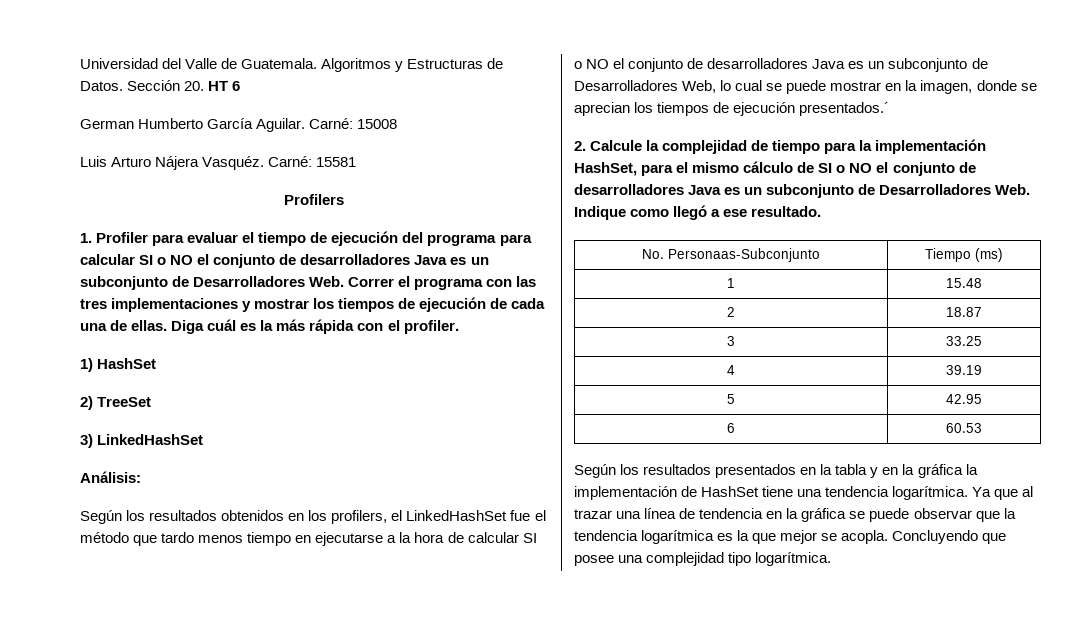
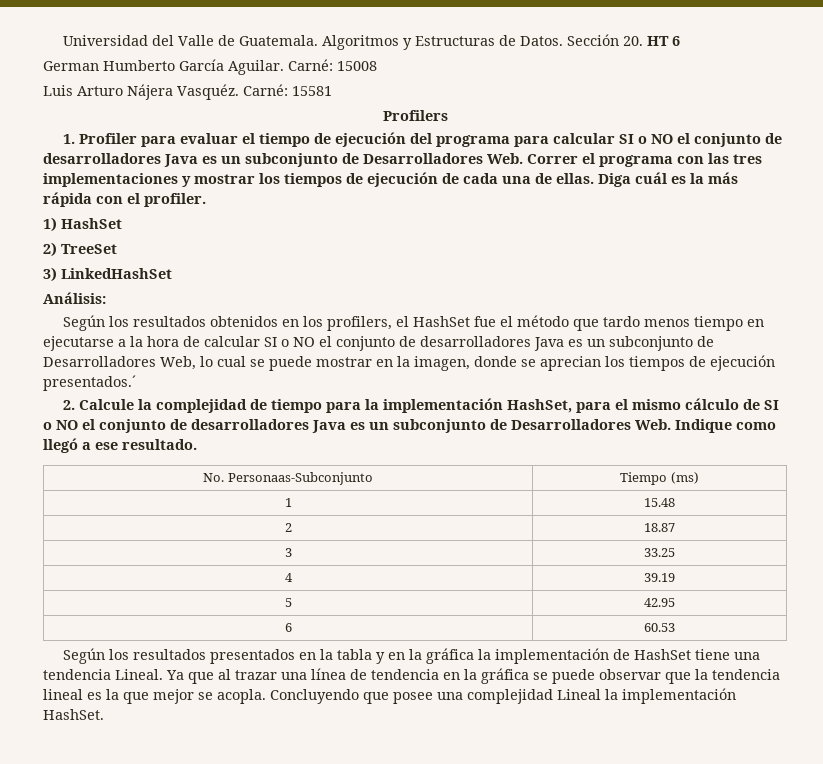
- Según los resultados obtenidos en los profilers, el LinkedHashSet fue el método que tardo menos tiempo en ejecutarse a la hora de calcular SI o NO el conjunto de desarrolladores Java es un subconjunto de Desarrolladores Web, lo cual se puede mostrar en la imagen, donde se aprecian los tiempos de ejecución presentados.´
+ Según los resultados obtenidos en los profilers, el HashSet fue el método que tardo menos tiempo en ejecutarse a la hora de calcular SI o NO el conjunto de desarrolladores Java es un subconjunto de Desarrolladores Web, lo cual se puede mostrar en la imagen, donde se aprecian los tiempos de ejecución presentados.´
- Según los resultados presentados en la tabla y en la gráfica la implementación de HashSet tiene una tendencia logarítmica.
+ Según los resultados presentados en la tabla y en la gráfica la implementación de HashSet tiene una tendencia Lineal.
- Ya que al trazar una línea de tendencia en la gráfica se puede observar que la tendencia logarítmica es la que mejor se acopla.
+ Ya que al trazar una línea de tendencia en la gráfica se puede observar que la tendencia lineal es la que mejor se acopla.
- Concluyendo que posee una complejidad tipo logarítmica.
+ Concluyendo que posee una complejidad Lineal la implementación HashSet.

